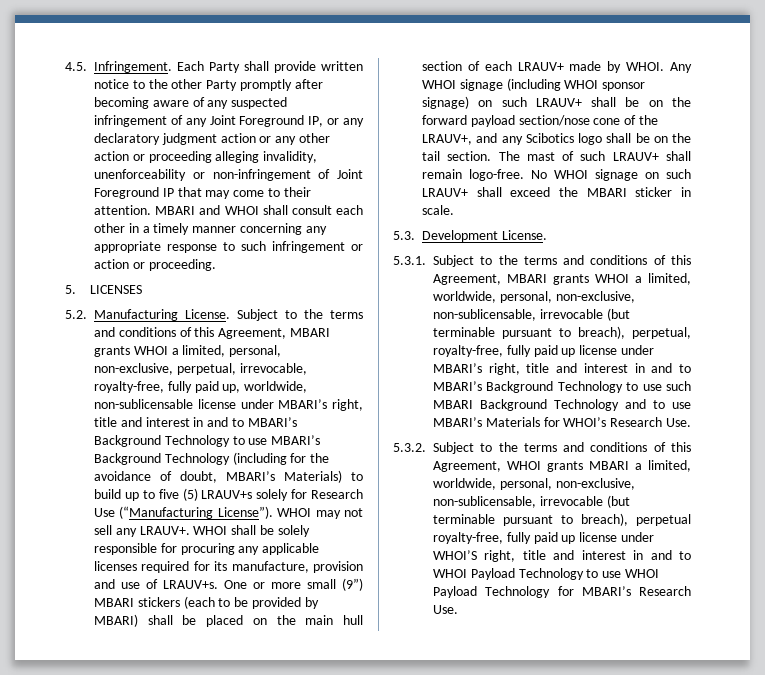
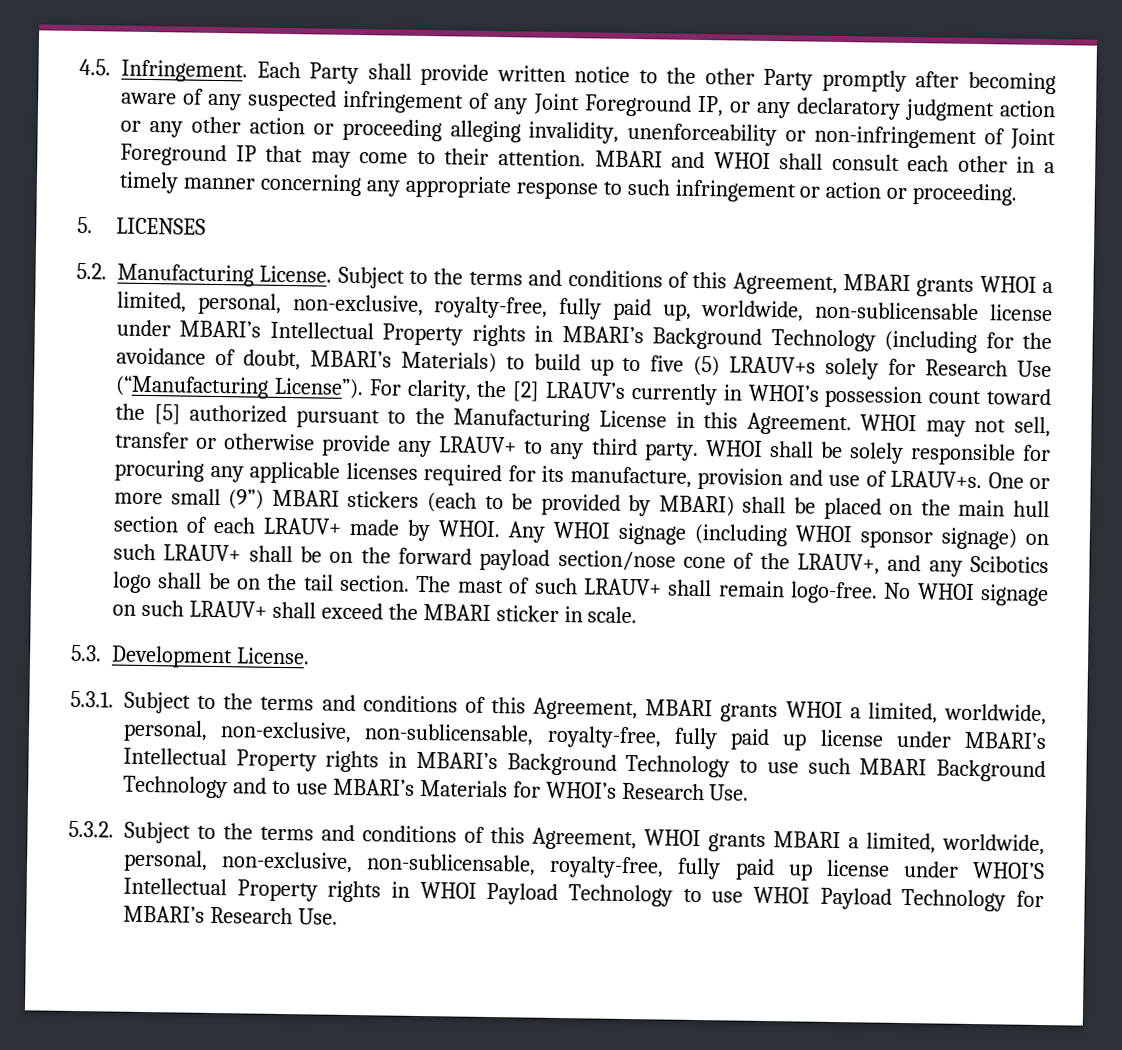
- Subject to the terms and conditions of this Agreement, MBARI grants WHOI a limited, personal, non-exclusive, perpetual, irrevocable, royalty-free, fully paid up, worldwide, non-sublicensable license under MBARI’s right, title and interest in and to MBARI’s Background Technology to use MBARI’s Background Technology (including for the avoidance of doubt, MBARI’s Materials) to build up to five (5) LRAUV+s solely for Research Use (“Manufacturing License”).
+ Subject to the terms and conditions of this Agreement, MBARI grants WHOI a limited, personal, non-exclusive, royalty-free, fully paid up, worldwide, non-sublicensable license under MBARI’s Intellectual Property rights in MBARI’s Background Technology (including for the avoidance of doubt, MBARI’s Materials) to build up to five (5) LRAUV+s solely for Research Use (“Manufacturing License”).
- WHOI may not sell any LRAUV+.
+ For clarity, the [2] LRAUV’s currently in WHOI’s possession count toward the [5] authorized pursuant to the Manufacturing License in this Agreement. WHOI may not sell, transfer or otherwise provide any LRAUV+ to any third party.
- 5.3.1. Subject to the terms and conditions of this Agreement, MBARI grants WHOI a limited, worldwide, personal, non-exclusive, non-sublicensable, irrevocable (but terminable pursuant to breach), perpetual, royalty-free, fully paid up license under MBARI’s right, title and interest in and to MBARI’s Background Technology to use such MBARI Background Technology and to use MBARI’s Materials for WHOI’s Research Use.
+ 5.3.1. Subject to the terms and conditions of this Agreement, MBARI grants WHOI a limited, worldwide, personal, non-exclusive, non-sublicensable, royalty-free, fully paid up license under MBARI’s Intellectual Property rights in MBARI’s Background Technology to use such MBARI Background Technology and to use MBARI’s Materials for WHOI’s Research Use.
- 5.3.2. Subject to the terms and conditions of this Agreement, WHOI grants MBARI a limited, worldwide, personal, non-exclusive, non-sublicensable, irrevocable (but terminable pursuant to breach), perpetual royalty-free, fully paid up license under WHOI’S right, title and interest in and to WHOI Payload Technology to use WHOI Payload Technology for MBARI’s Research Use.
+ 5.3.2. Subject to the terms and conditions of this Agreement, WHOI grants MBARI a limited, worldwide, personal, non-exclusive, non-sublicensable, royalty-free, fully paid up license under WHOI’S Intellectual Property rights in WHOI Payload Technology to use WHOI Payload Technology for MBARI’s Research Use.

